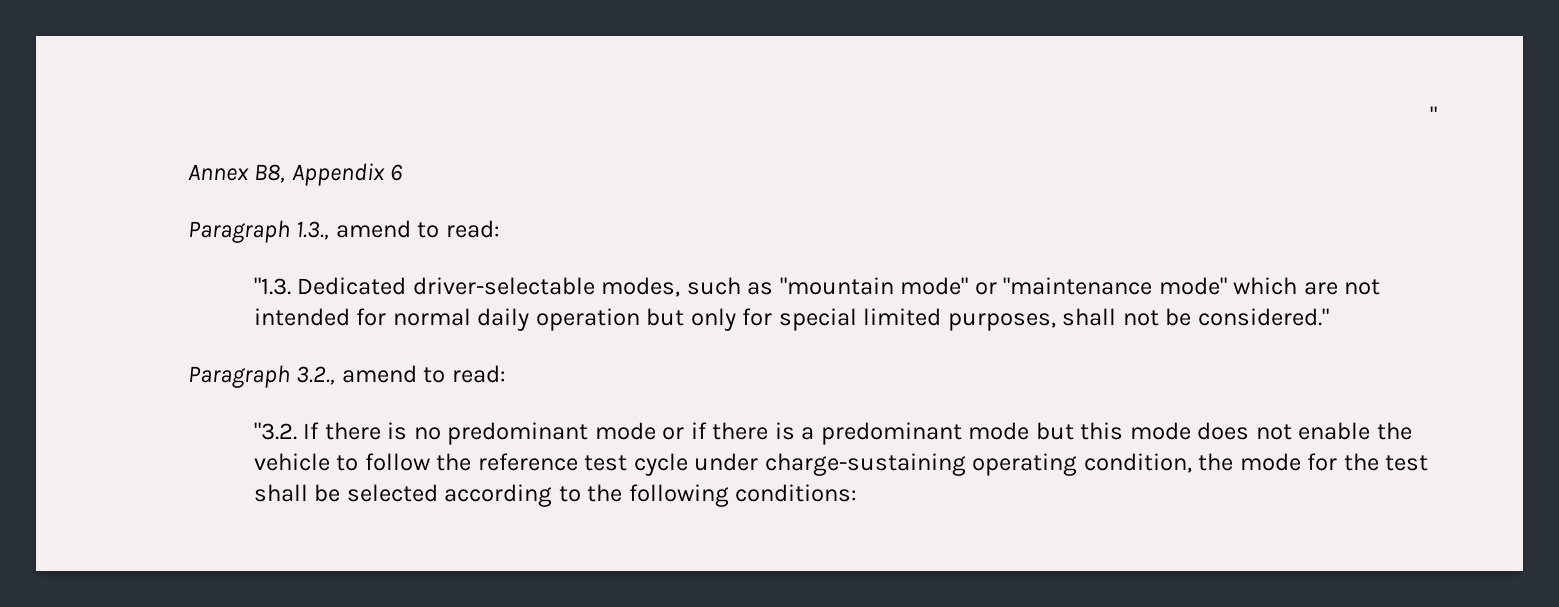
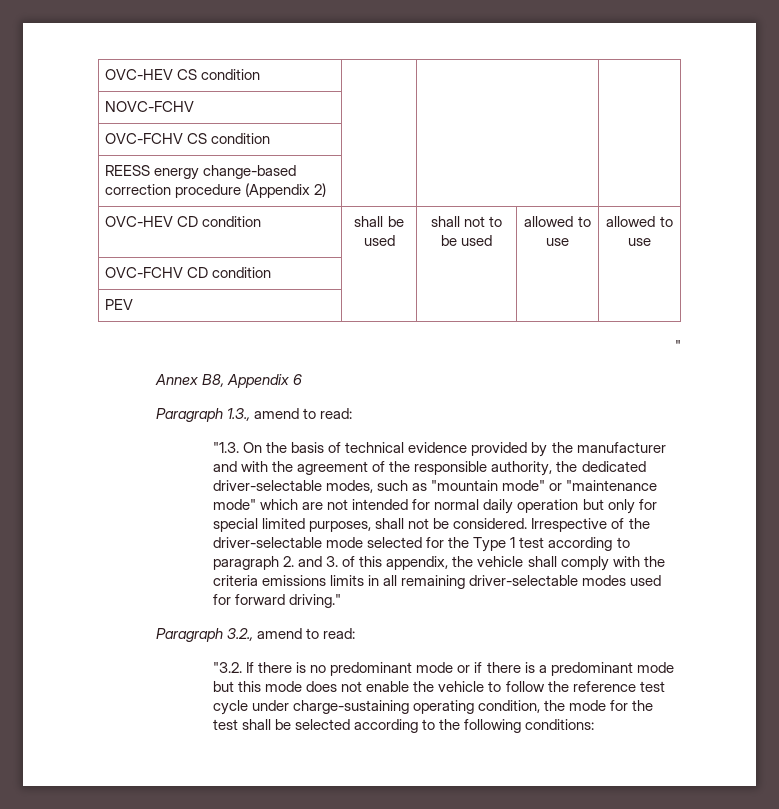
+ OVC-HEV CS condition | | |
+ NOVC-FCHV | | |
+ OVC-FCHV CS condition | | |
+ REESS energy change-based correction procedure (Appendix 2) | | |
+ OVC-HEV CD condition | shall be used | shall not to be used | allowed to use | allowed to use
+ OVC-FCHV CD condition | | | |
+ PEV | | | |
- "1.3. Dedicated driver-selectable modes, such as "mountain mode" or "maintenance mode" which are not intended for normal daily operation but only for special limited purposes, shall not be considered."
+ "1.3. On the basis of technical evidence provided by the manufacturer and with the agreement of the responsible authority, the dedicated driver-selectable modes, such as "mountain mode" or "maintenance mode" which are not intended for normal daily operation but only for special limited purposes, shall not be considered. Irrespective of the driver-selectable mode selected for the Type 1 test according to paragraph 2. and 3. of this appendix, the vehicle shall comply with the criteria emissions limits in all remaining driver-selectable modes used for forward driving."

